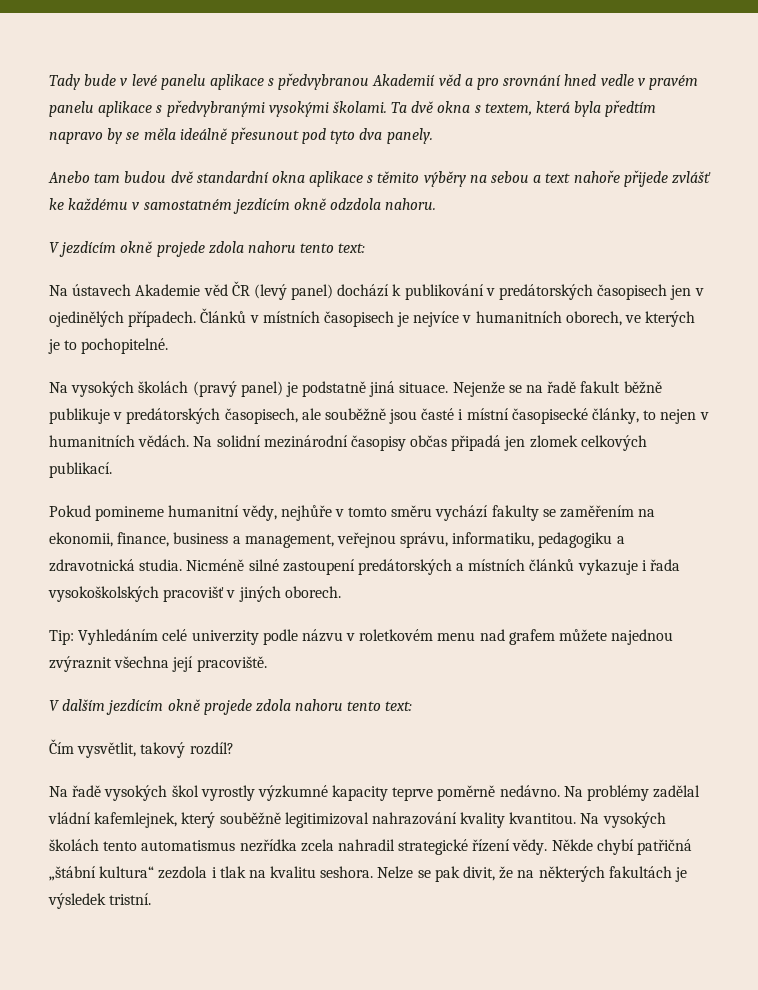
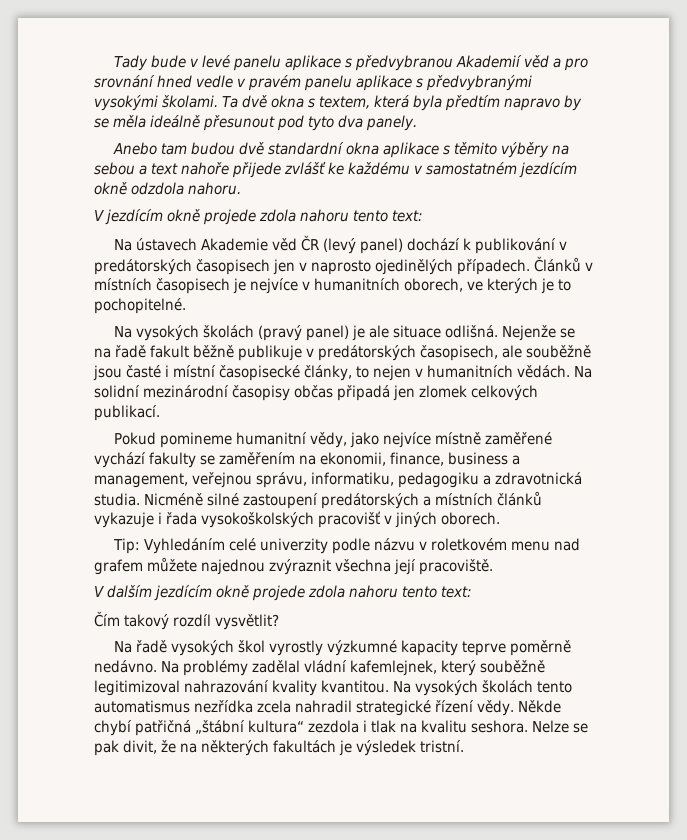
- Na ústavech Akademie věd ČR (levý panel) dochází k publikování v predátorských časopisech jen v ojedinělých případech.
+ Na ústavech Akademie věd ČR (levý panel) dochází k publikování v predátorských časopisech jen v naprosto ojedinělých případech.
- Na vysokých školách (pravý panel) je podstatně jiná situace.
+ Na vysokých školách (pravý panel) je ale situace odlišná.
- Pokud pomineme humanitní vědy, nejhůře v tomto směru vychází fakulty se zaměřením na ekonomii, finance, business a management, veřejnou správu, informatiku, pedagogiku a zdravotnická studia.
+ Pokud pomineme humanitní vědy, jako nejvíce místně zaměřené vychází fakulty se zaměřením na ekonomii, finance, business a management, veřejnou správu, informatiku, pedagogiku a zdravotnická studia.
- Čím vysvětlit, takový rozdíl?
+ Čím takový rozdíl vysvětlit?

